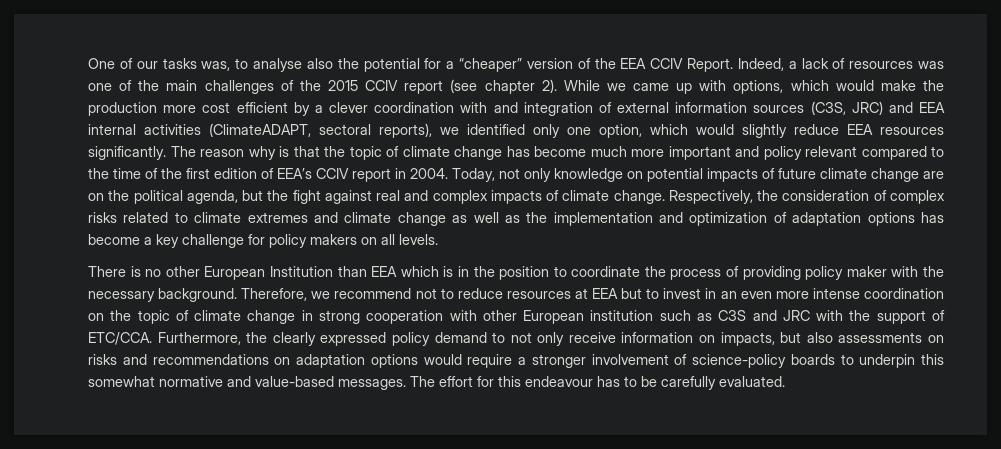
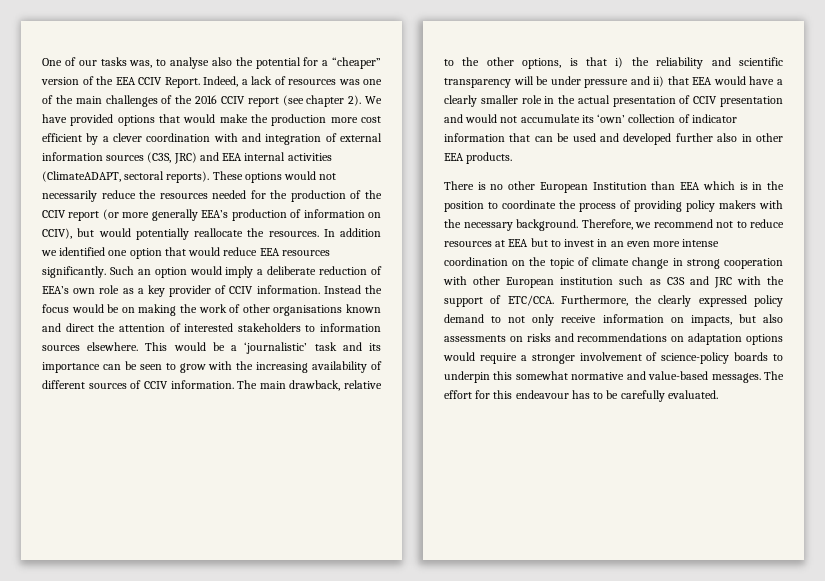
- Indeed, a lack of resources was one of the main challenges of the 2015 CCIV report (see chapter 2).
+ Indeed, a lack of resources was one of the main challenges of the 2016 CCIV report (see chapter 2).
- While we came up with options, which would make the production more cost efficient by a clever coordination with and integration of external information sources (C3S, JRC) and EEA internal activities (ClimateADAPT, sectoral reports), we identified only one option, which would slightly reduce EEA resources significantly. The reason why is that the topic of climate change has become much more important and policy relevant compared to the time of the first edition of EEA’s CCIV report in 2004. Today, not only knowledge on potential impacts of future climate change are on the political agenda, but the fight against real and complex impacts of climate change. Respectively, the consideration of complex risks related to climate extremes and climate change as well as the implementation and optimization of adaptation options has become a key challenge for policy makers on all levels.
+ We have provided options that would make the production more cost efficient by a clever coordination with and integration of external information sources (C3S, JRC) and EEA internal activities (ClimateADAPT, sectoral reports). These options would not necessarily reduce the resources needed for the production of the CCIV report (or more generally EEA’s production of information on CCIV), but would potentially reallocate the resources. In addition we identified one option that would reduce EEA resources significantly. Such an option would imply a deliberate reduction of EEA’s own role as a key provider of CCIV information. Instead the focus would be on making the work of other organisations known and direct the attention of interested stakeholders to information sources elsewhere. This would be a ‘journalistic’ task and its importance can be seen to grow with the increasing availability of different sources of CCIV information. The main drawback, relative to the other options, is that i) the reliability and scientific transparency will be under pressure and ii) that EEA would have a clearly smaller role in the actual presentation of CCIV presentation and would not accumulate its ‘own’ collection of indicator information that can be used and developed further also in other EEA products.
- There is no other European Institution than EEA which is in the position to coordinate the process of providing policy maker with the necessary background.
+ There is no other European Institution than EEA which is in the position to coordinate the process of providing policy makers with the necessary background.

